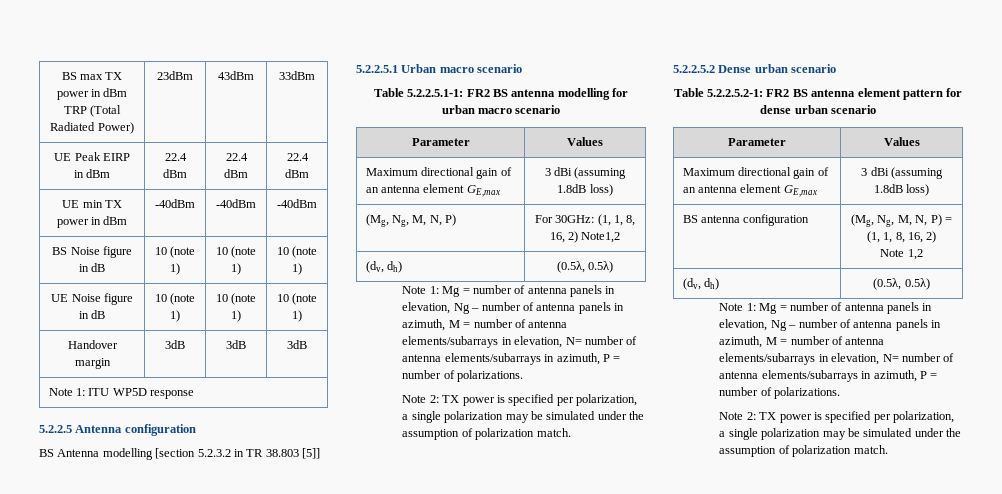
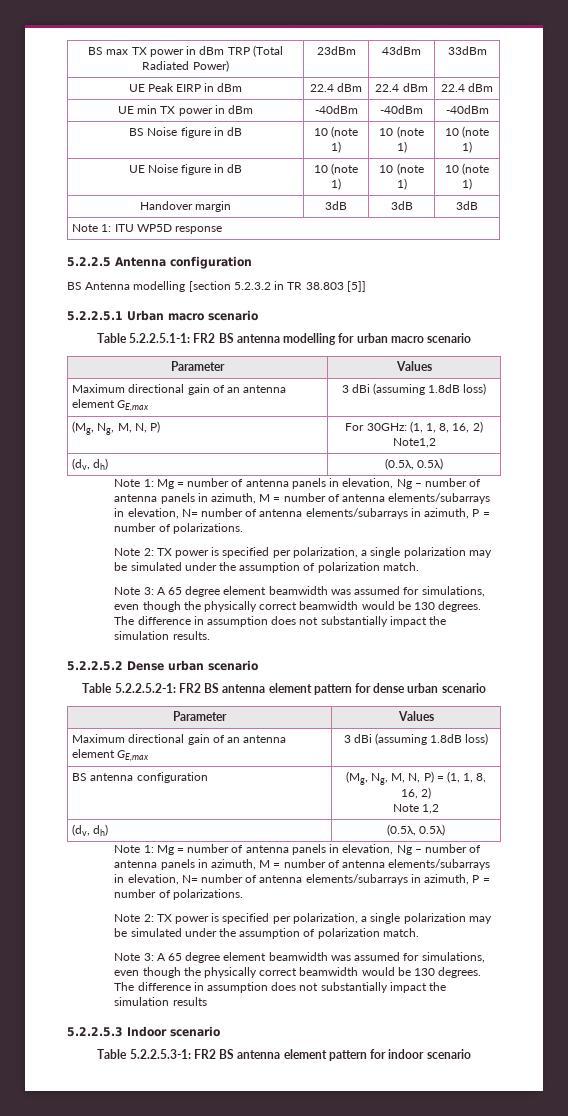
+ Note 3: A 65 degree element beamwidth was assumed for simulations, even though the physically correct beamwidth would be 130 degrees. The difference in assumption does not substantially impact the simulation results.
+ Note 3: A 65 degree element beamwidth was assumed for simulations, even though the physically correct beamwidth would be 130 degrees. The difference in assumption does not substantially impact the simulation results
+ 5.2.2.5.3 Indoor scenario
+ Table 5.2.2.5.3-1: FR2 BS antenna element pattern for indoor scenario

